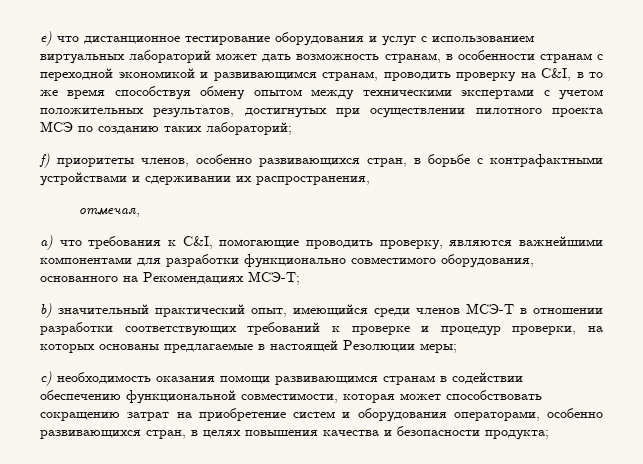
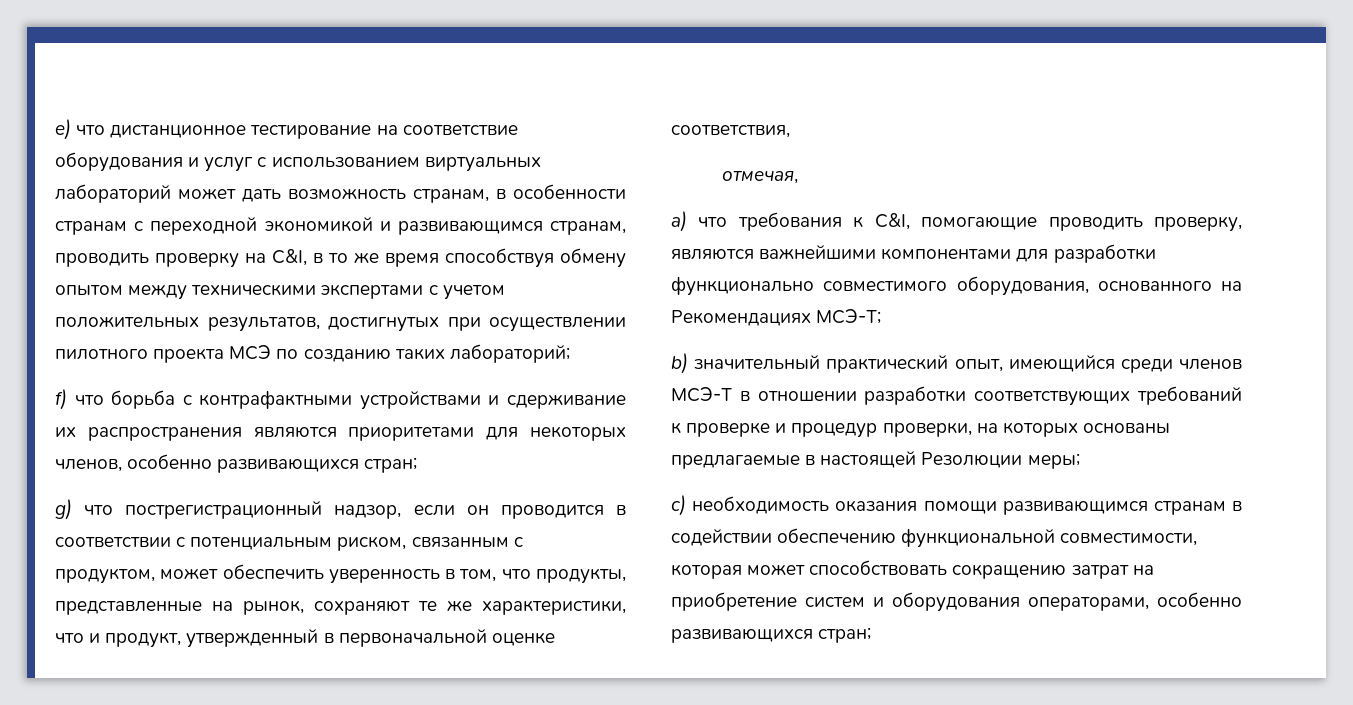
- e) что дистанционное тестирование оборудования и услуг с использованием виртуальных лабораторий может дать возможность странам, в особенности странам с переходной экономикой и развивающимся странам, проводить проверку на C&I, в то же время способствуя обмену опытом между техническими экспертами с учетом положительных результатов, достигнутых при осуществлении пилотного проекта МСЭ по созданию таких лабораторий;
+ e) что дистанционное тестирование на соответствие оборудования и услуг с использованием виртуальных лабораторий может дать возможность странам, в особенности странам с переходной экономикой и развивающимся странам, проводить проверку на C&I, в то же время способствуя обмену опытом между техническими экспертами с учетом положительных результатов, достигнутых при осуществлении пилотного проекта МСЭ по созданию таких лабораторий;
- f) приоритеты членов, особенно развивающихся стран, в борьбе с контрафактными устройствами и сдерживании их распространения,
+ f) что борьба с контрафактными устройствами и сдерживание их распространения являются приоритетами для некоторых членов, особенно развивающихся стран;
+ g) что пострегистрационный надзор, если он проводится в соответствии с потенциальным риском, связанным с продуктом, может обеспечить уверенность в том, что продукты, представленные на рынок, сохраняют те же характеристики, что и продукт, утвержденный в первоначальной оценке соответствия,
- c) необходимость оказания помощи развивающимся странам в содействии обеспечению функциональной совместимости, которая может способствовать сокращению затрат на приобретение систем и оборудования операторами, особенно развивающихся стран, в целях повышения качества и безопасности продукта;
+ c) необходимость оказания помощи развивающимся странам в содействии обеспечению функциональной совместимости, которая может способствовать сокращению затрат на приобретение систем и оборудования операторами, особенно развивающихся стран;

